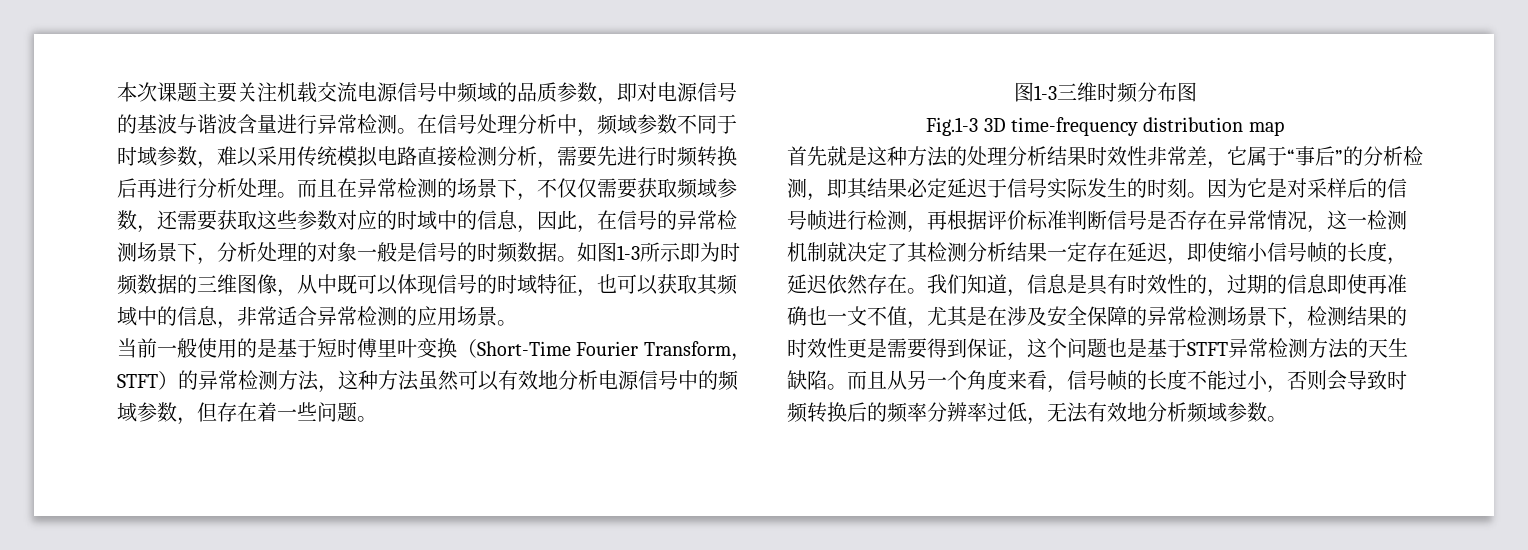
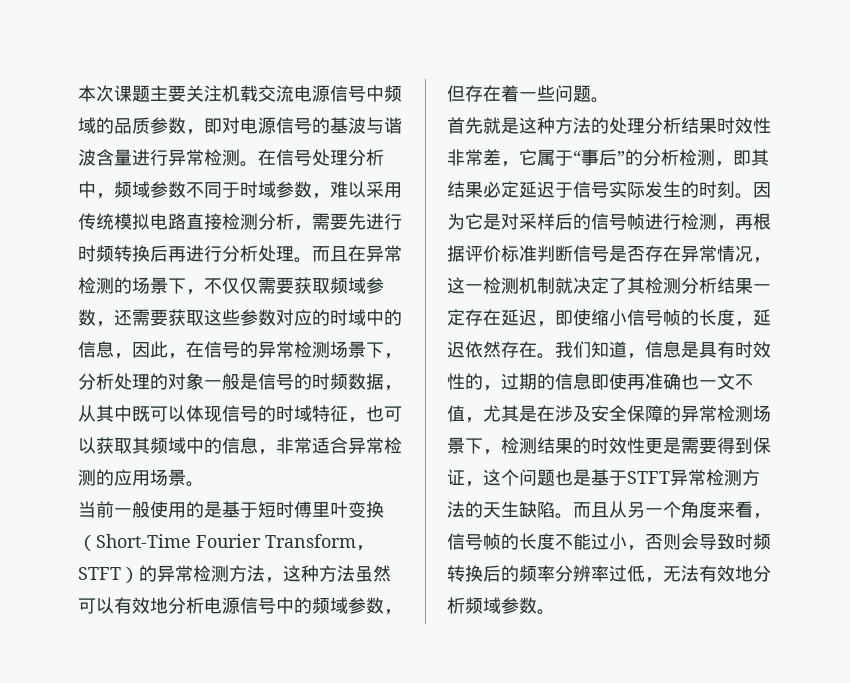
- 而且在异常检测的场景下，不仅仅需要获取频域参数，还需要获取这些参数对应的时域中的信息，因此，在信号的异常检测场景下，分析处理的对象一般是信号的时频数据。如图1-3所示即为时频数据的三维图像，从中既可以体现信号的时域特征，也可以获取其频域中的信息，非常适合异常检测的应用场景。
+ 而且在异常检测的场景下，不仅仅需要获取频域参数，还需要获取这些参数对应的时域中的信息，因此，在信号的异常检测场景下，分析处理的对象一般是信号的时频数据，从其中既可以体现信号的时域特征，也可以获取其频域中的信息，非常适合异常检测的应用场景。
- 图1-3三维时频分布图
- Fig.1-3 3D time-frequency distribution map

